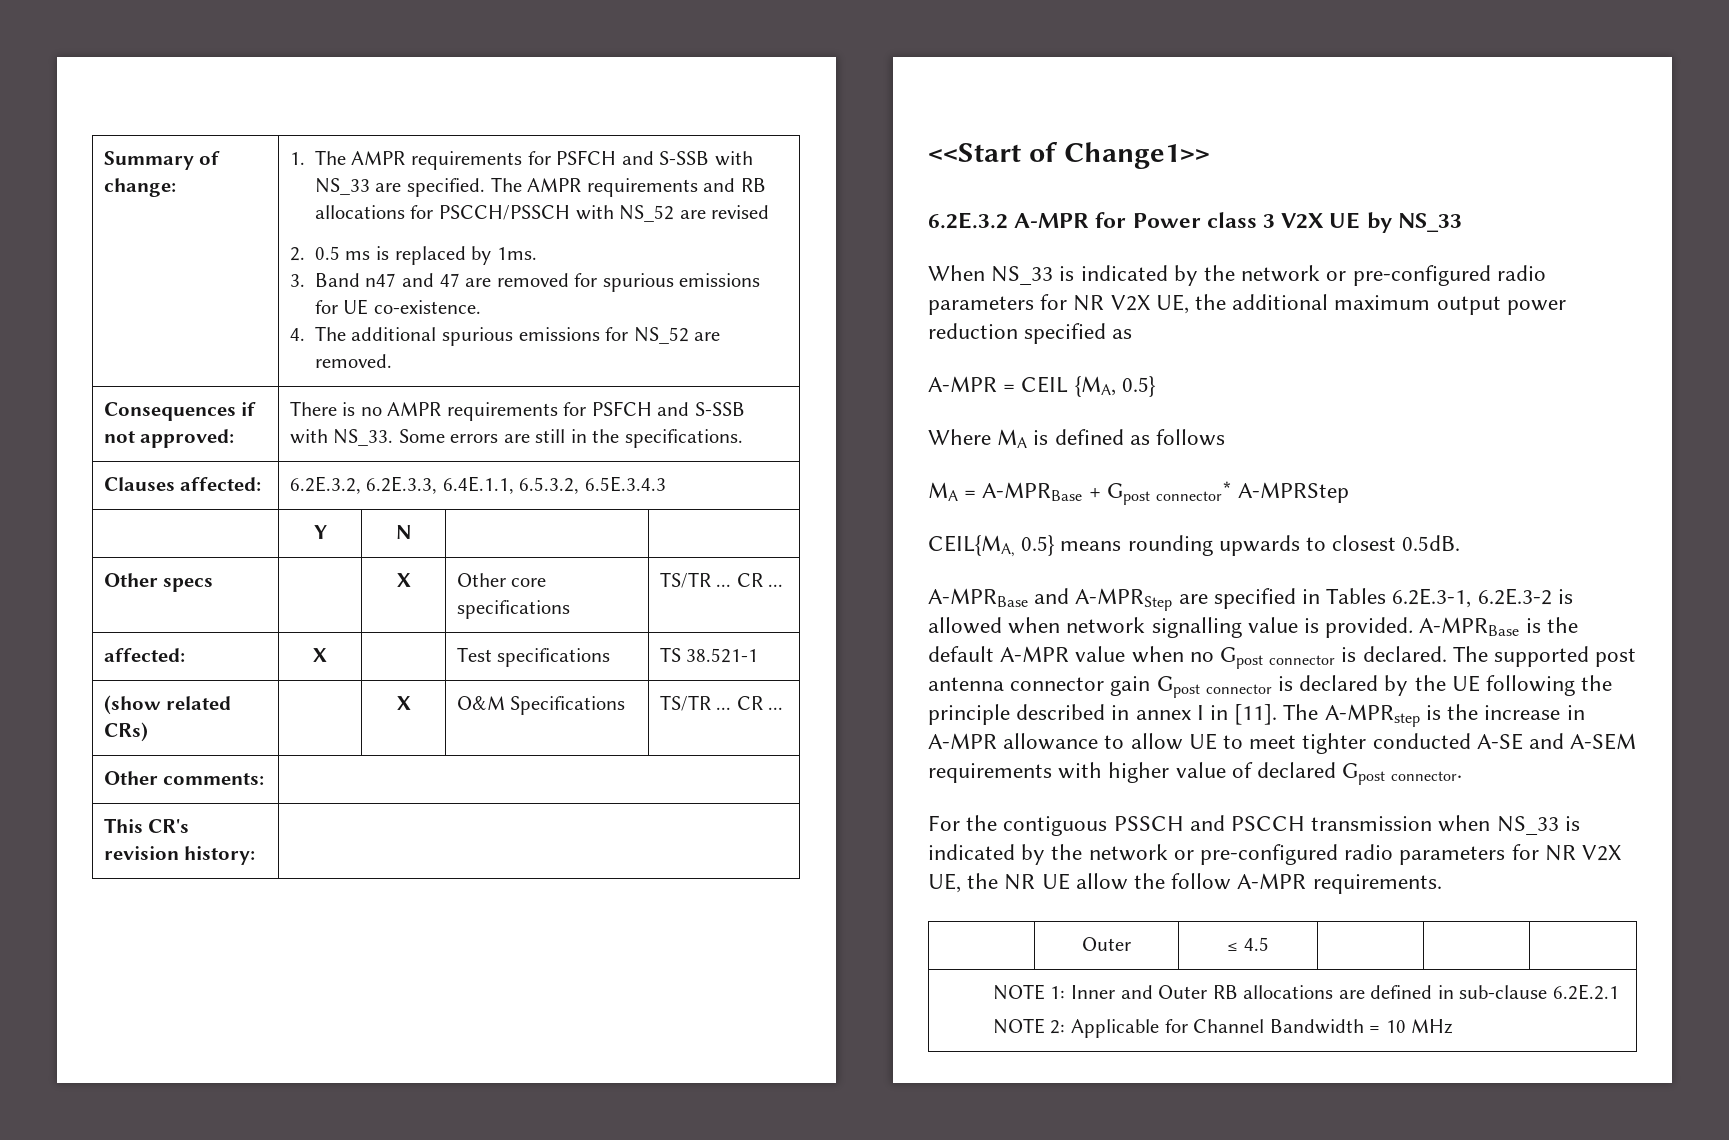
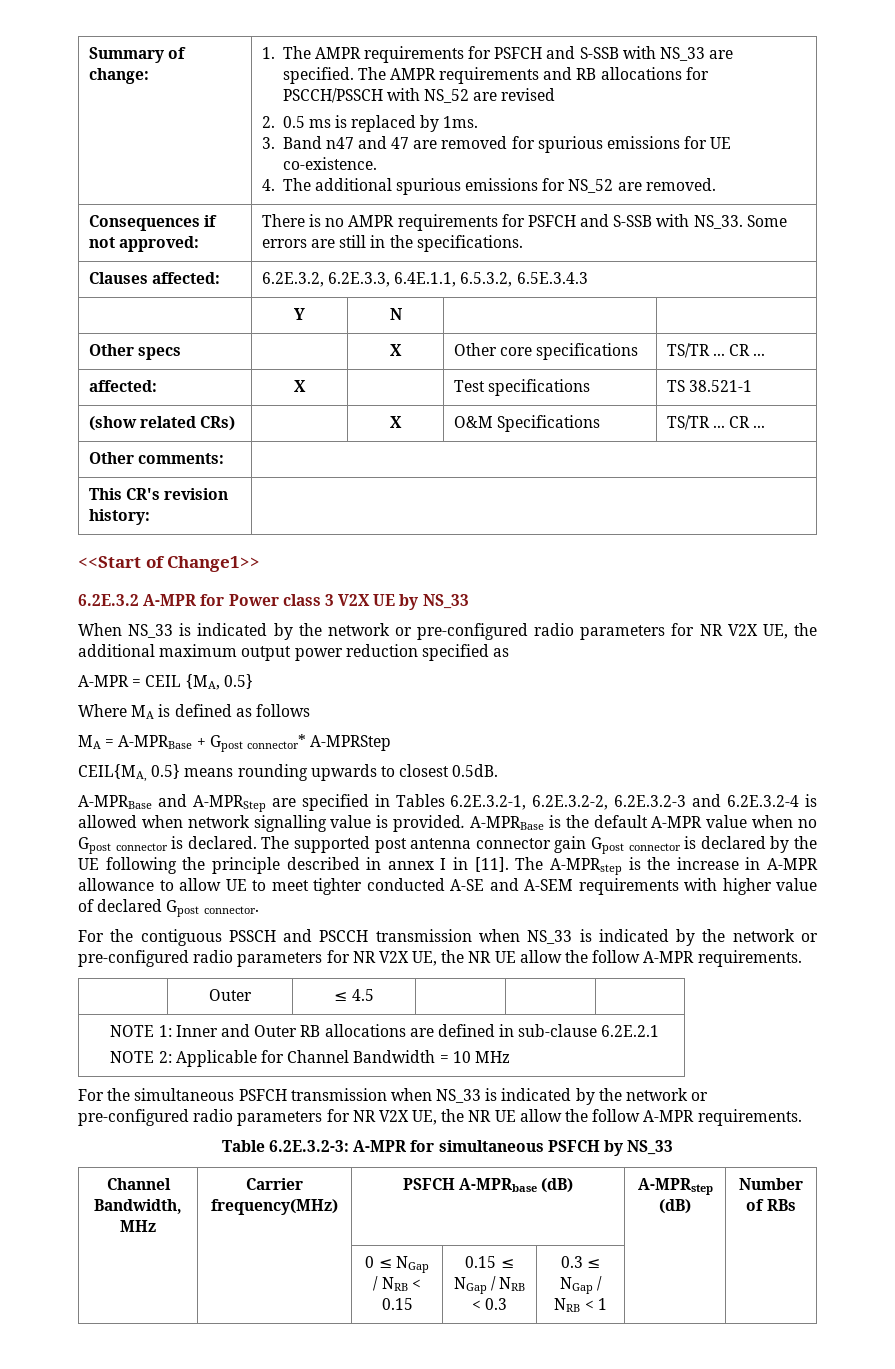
- A-MPRBase and A-MPRStep are specified in Tables 6.2E.3-1, 6.2E.3-2 is allowed when network signalling value is provided.
+ A-MPRBase and A-MPRStep are specified in Tables 6.2E.3.2-1, 6.2E.3.2-2, 6.2E.3.2-3 and 6.2E.3.2-4 is allowed when network signalling value is provided.
+ For the simultaneous PSFCH transmission when NS_33 is indicated by the network or pre-configured radio parameters for NR V2X UE, the NR UE allow the follow A-MPR requirements.
+ Table 6.2E.3.2-3: A-MPR for simultaneous PSFCH by NS_33
+ Channel Bandwidth, MHz | Carrier frequency(MHz) | PSFCH A-MPRbase (dB) | A-MPRstep (dB) | Number of RBs
+ | | 0 ≤ NGap / NRB < 0.15 | 0.15 ≤ NGap / NRB < 0.3 | 0.3 ≤ NGap / NRB < 1 | |

